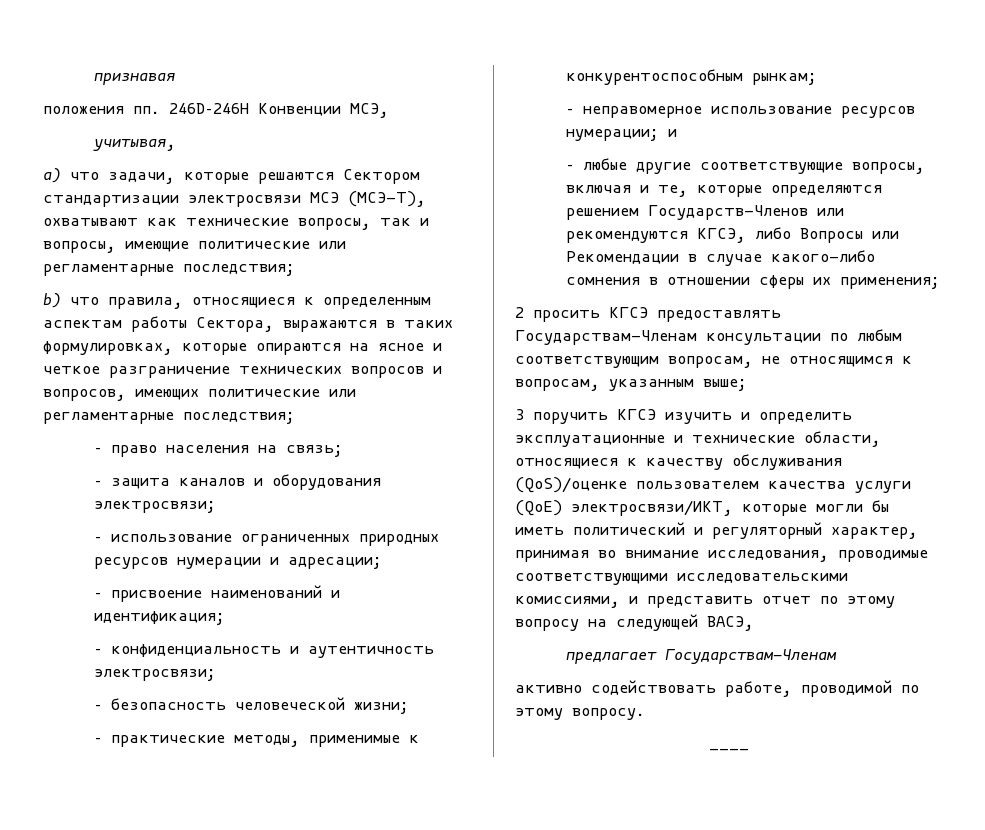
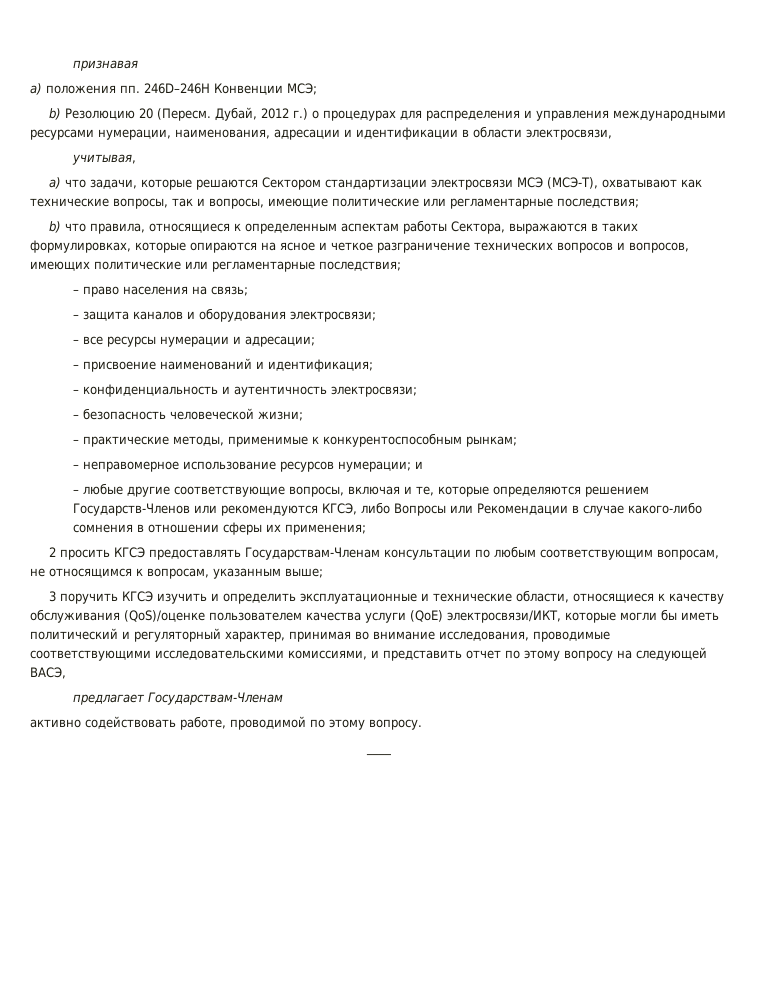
- положения пп. 246D–246H Конвенции МСЭ,
+ a) положения пп. 246D–246H Конвенции МСЭ;
+ b) Резолюцию 20 (Пересм. Дубай, 2012 г.) о процедурах для распределения и управления международными ресурсами нумерации, наименования, адресации и идентификации в области электросвязи,
- – использование ограниченных природных ресурсов нумерации и адресации;
+ – все ресурсы нумерации и адресации;

